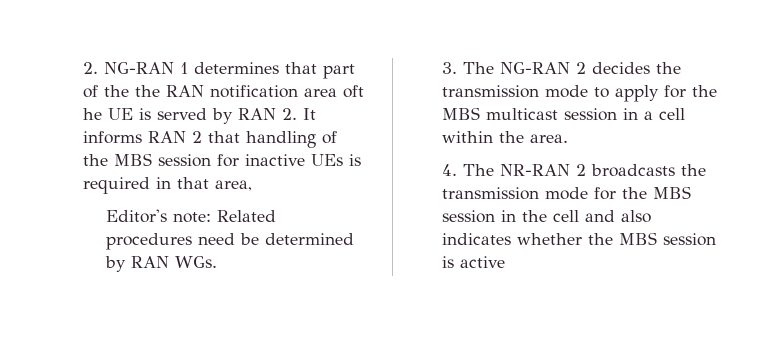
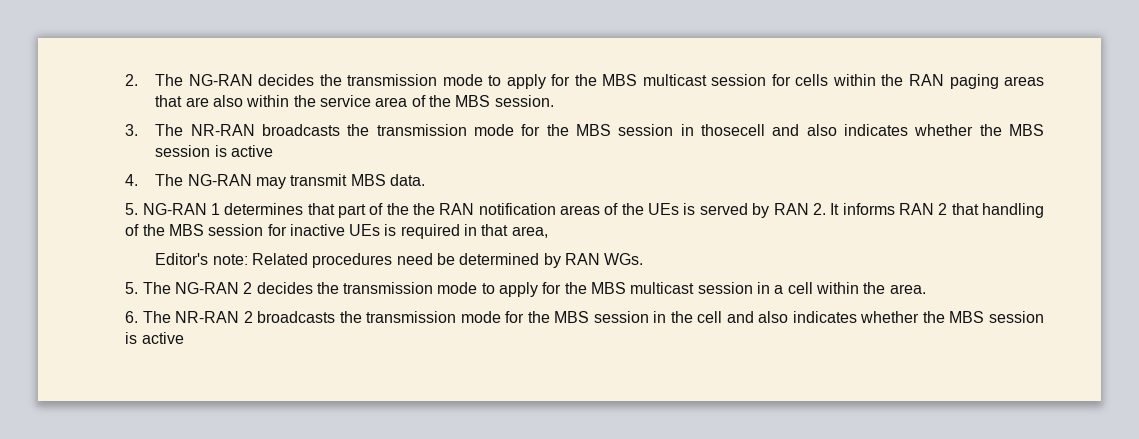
- 2. NG-RAN 1 determines that part of the the RAN notification area oft he UE is served by RAN 2. It informs RAN 2 that handling of the MBS session for inactive UEs is required in that area,
+ 2. The NG-RAN decides the transmission mode to apply for the MBS multicast session for cells within the RAN paging areas that are also within the service area of the MBS session.
+ 3. The NR-RAN broadcasts the transmission mode for the MBS session in thosecell and also indicates whether the MBS session is active
+ 4. The NG-RAN may transmit MBS data.
+ 5. NG-RAN 1 determines that part of the the RAN notification areas of the UEs is served by RAN 2. It informs RAN 2 that handling of the MBS session for inactive UEs is required in that area,
- 3. The NG-RAN 2 decides the transmission mode to apply for the MBS multicast session in a cell within the area.
+ 5. The NG-RAN 2 decides the transmission mode to apply for the MBS multicast session in a cell within the area.
- 4. The NR-RAN 2 broadcasts the transmission mode for the MBS session in the cell and also indicates whether the MBS session is active
+ 6. The NR-RAN 2 broadcasts the transmission mode for the MBS session in the cell and also indicates whether the MBS session is active

